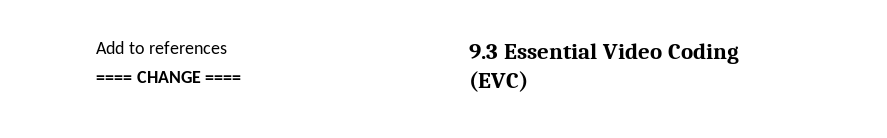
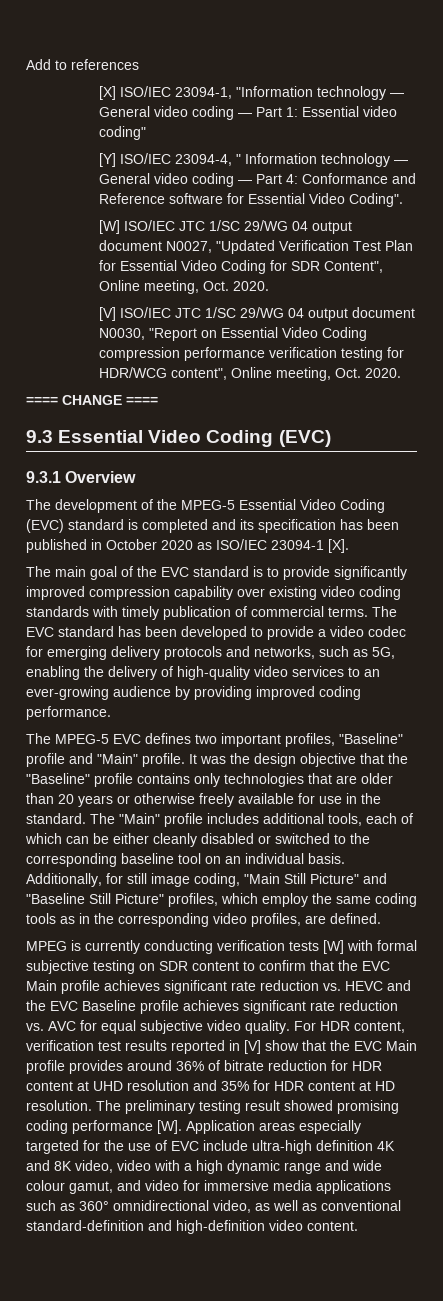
+ [X] ISO/IEC 23094-1, "Information technology — General video coding — Part 1: Essential video coding"
+ [Y] ISO/IEC 23094-4, " Information technology — General video coding — Part 4: Conformance and Reference software for Essential Video Coding".
+ [W] ISO/IEC JTC 1/SC 29/WG 04 output document N0027, "Updated Verification Test Plan for Essential Video Coding for SDR Content", Online meeting, Oct. 2020.
+ [V] ISO/IEC JTC 1/SC 29/WG 04 output document N0030, "Report on Essential Video Coding compression performance verification testing for HDR/WCG content", Online meeting, Oct. 2020.
+ 9.3.1 Overview
+ The development of the MPEG-5 Essential Video Coding (EVC) standard is completed and its specification has been published in October 2020 as ISO/IEC 23094-1 [X].
+ The main goal of the EVC standard is to provide significantly improved compression capability over existing video coding standards with timely publication of commercial terms. The EVC standard has been developed to provide a video codec for emerging delivery protocols and networks, such as 5G, enabling the delivery of high-quality video services to an ever-growing audience by providing improved coding performance.
+ The MPEG-5 EVC defines two important profiles, "Baseline" profile and "Main" profile. It was the design objective that the "Baseline" profile contains only technologies that are older than 20 years or otherwise freely available for use in the standard. The "Main" profile includes additional tools, each of which can be either cleanly disabled or switched to the corresponding baseline tool on an individual basis. Additionally, for still image coding, "Main Still Picture" and "Baseline Still Picture" profiles, which employ the same coding tools as in the corresponding video profiles, are defined.
+ MPEG is currently conducting verification tests [W] with formal subjective testing on SDR content to confirm that the EVC Main profile achieves significant rate reduction vs. HEVC and the EVC Baseline profile achieves significant rate reduction vs. AVC for equal subjective video quality. For HDR content, verification test results reported in [V] show that the EVC Main profile provides around 36% of bitrate reduction for HDR content at UHD resolution and 35% for HDR content at HD resolution. The preliminary testing result showed promising coding performance [W]. Application areas especially targeted for the use of EVC include ultra-high definition 4K and 8K video, video with a high dynamic range and wide colour gamut, and video for immersive media applications such as 360° omnidirectional video, as well as conventional standard-definition and high-definition video content.

